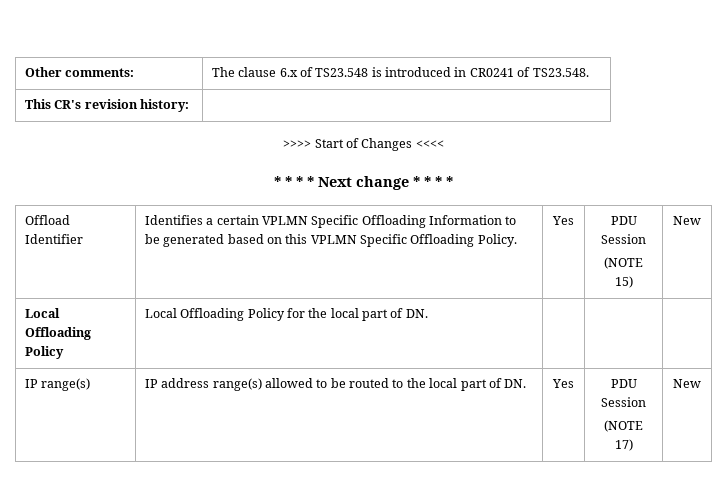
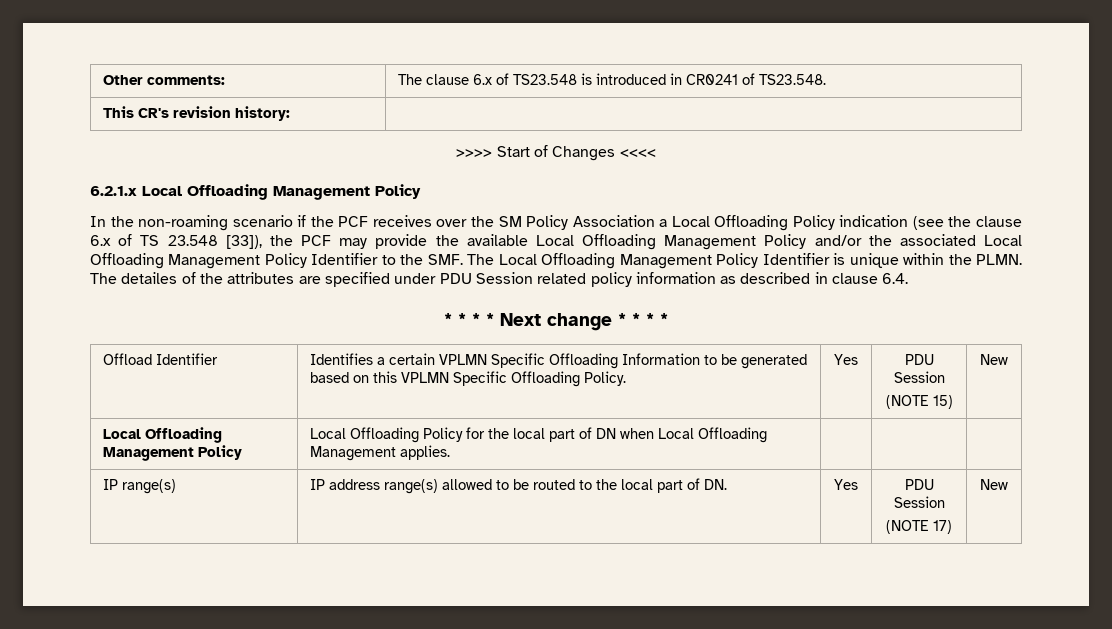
+ 6.2.1.x Local Offloading Management Policy
+ In the non-roaming scenario if the PCF receives over the SM Policy Association a Local Offloading Policy indication (see the clause 6.x of TS 23.548 [33]), the PCF may provide the available Local Offloading Management Policy and/or the associated Local Offloading Management Policy Identifier to the SMF. The Local Offloading Management Policy Identifier is unique within the PLMN. The detailes of the attributes are specified under PDU Session related policy information as described in clause 6.4.
- Local Offloading Policy | Local Offloading Policy for the local part of DN. | | |
+ Local Offloading Management Policy | Local Offloading Policy for the local part of DN when Local Offloading Management applies. | | |

